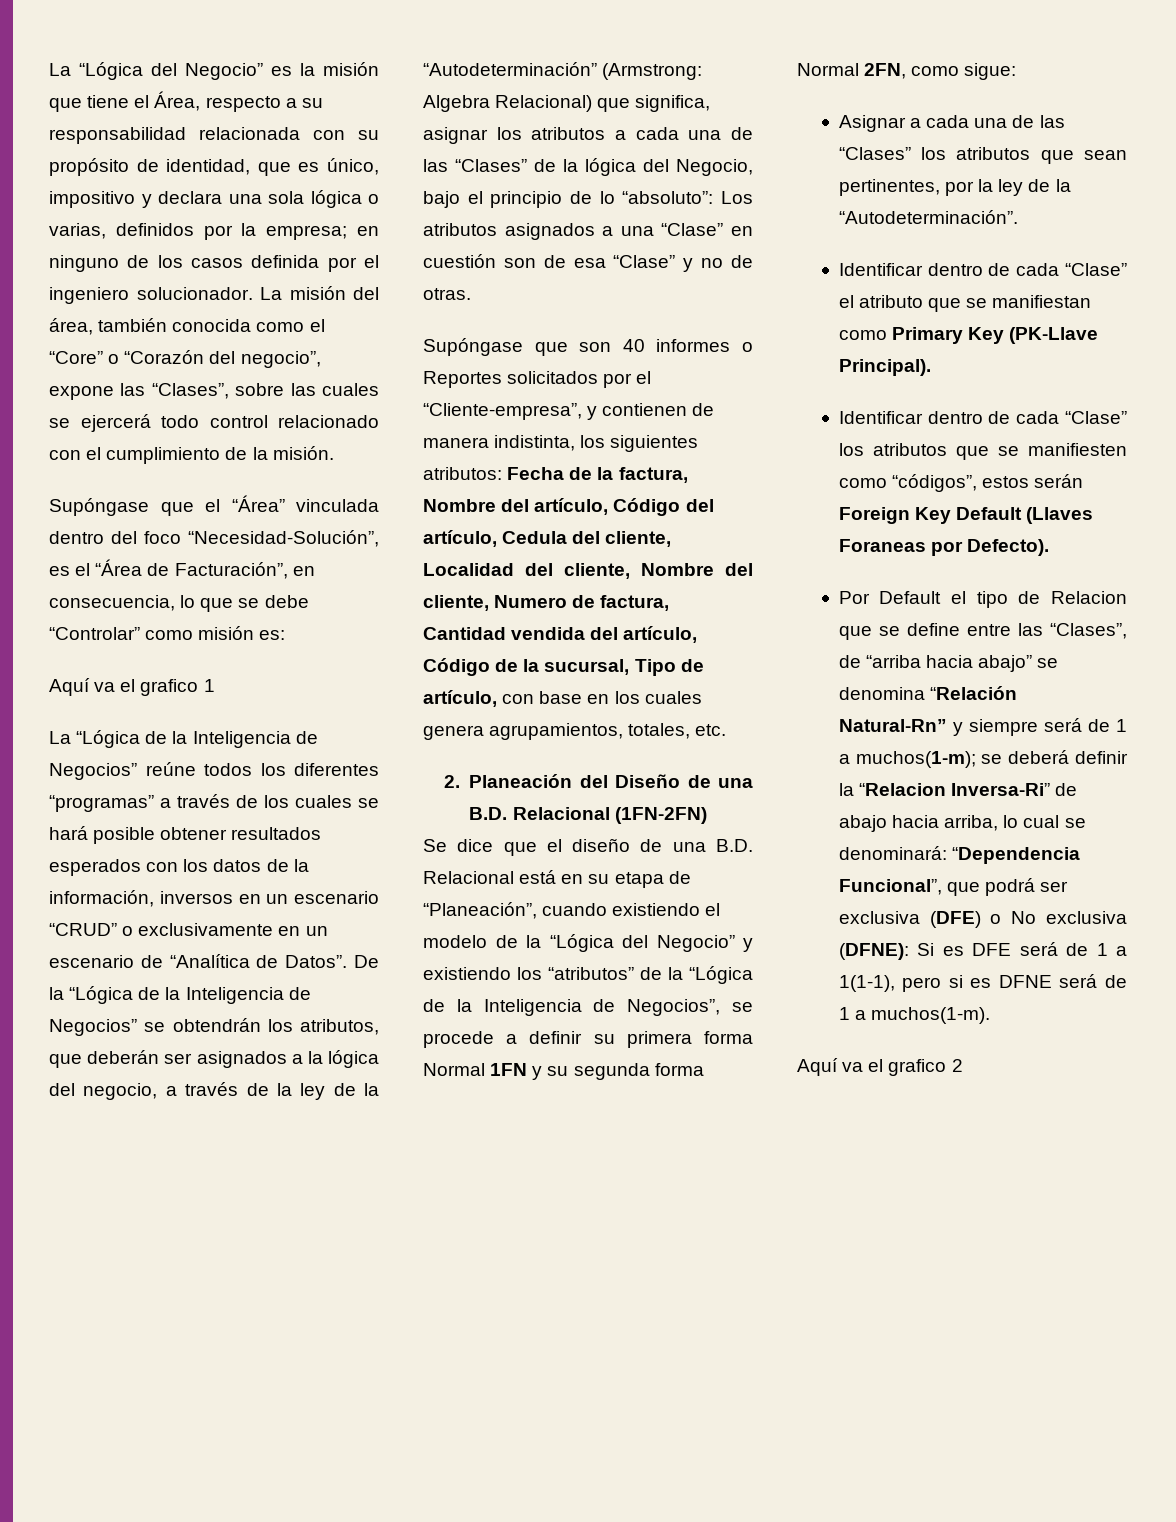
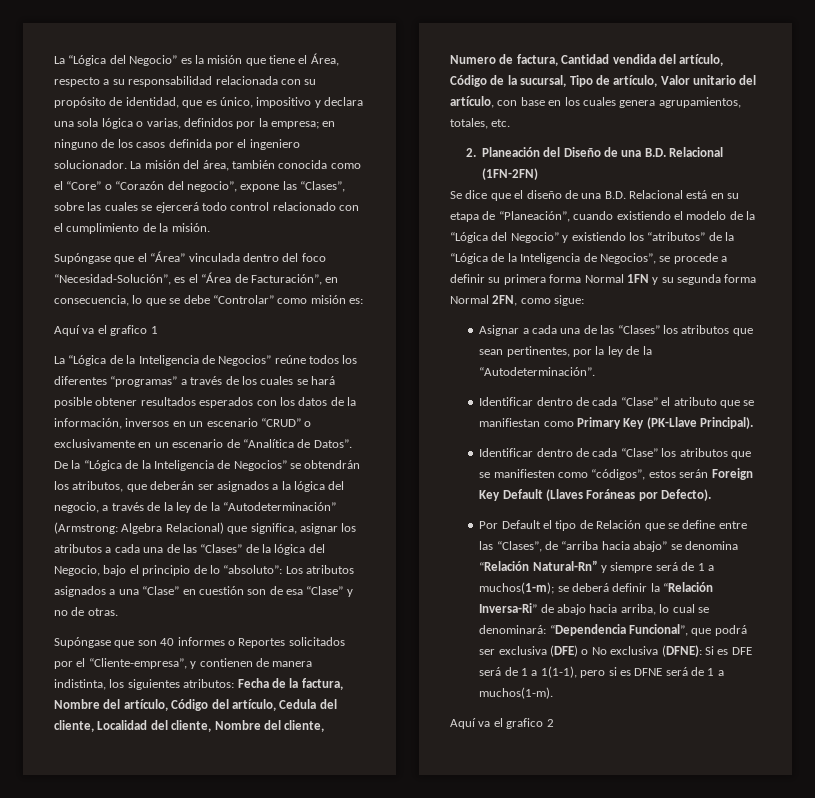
- Fecha de la factura, Nombre del artículo, Código del artículo, Cedula del cliente, Localidad del cliente, Nombre del cliente, Numero de factura, Cantidad vendida del artículo, Código de la sucursal, Tipo de artículo, con base en los cuales genera agrupamientos, totales, etc.
+ Fecha de la factura, Nombre del artículo, Código del artículo, Cedula del cliente, Localidad del cliente, Nombre del cliente, Numero de factura, Cantidad vendida del artículo, Código de la sucursal, Tipo de artículo, Valor unitario del artículo, con base en los cuales genera agrupamientos, totales, etc.
- Identificar dentro de cada “Clase” los atributos que se manifiesten como “códigos”, estos serán Foreign Key Default (Llaves Foraneas por Defecto).
+ Identificar dentro de cada “Clase” los atributos que se manifiesten como “códigos”, estos serán Foreign Key Default (Llaves Foráneas por Defecto).
- Por Default el tipo de Relacion que se define entre las “Clases”, de “arriba hacia abajo” se denomina “Relación Natural-Rn” y siempre será de 1 a muchos(1-m);
+ Por Default el tipo de Relación que se define entre las “Clases”, de “arriba hacia abajo” se denomina “Relación Natural-Rn” y siempre será de 1 a muchos(1-m);
- se deberá definir la “Relacion Inversa-Ri” de abajo hacia arriba, lo cual se denominará:
+ se deberá definir la “Relación Inversa-Ri” de abajo hacia arriba, lo cual se denominará:

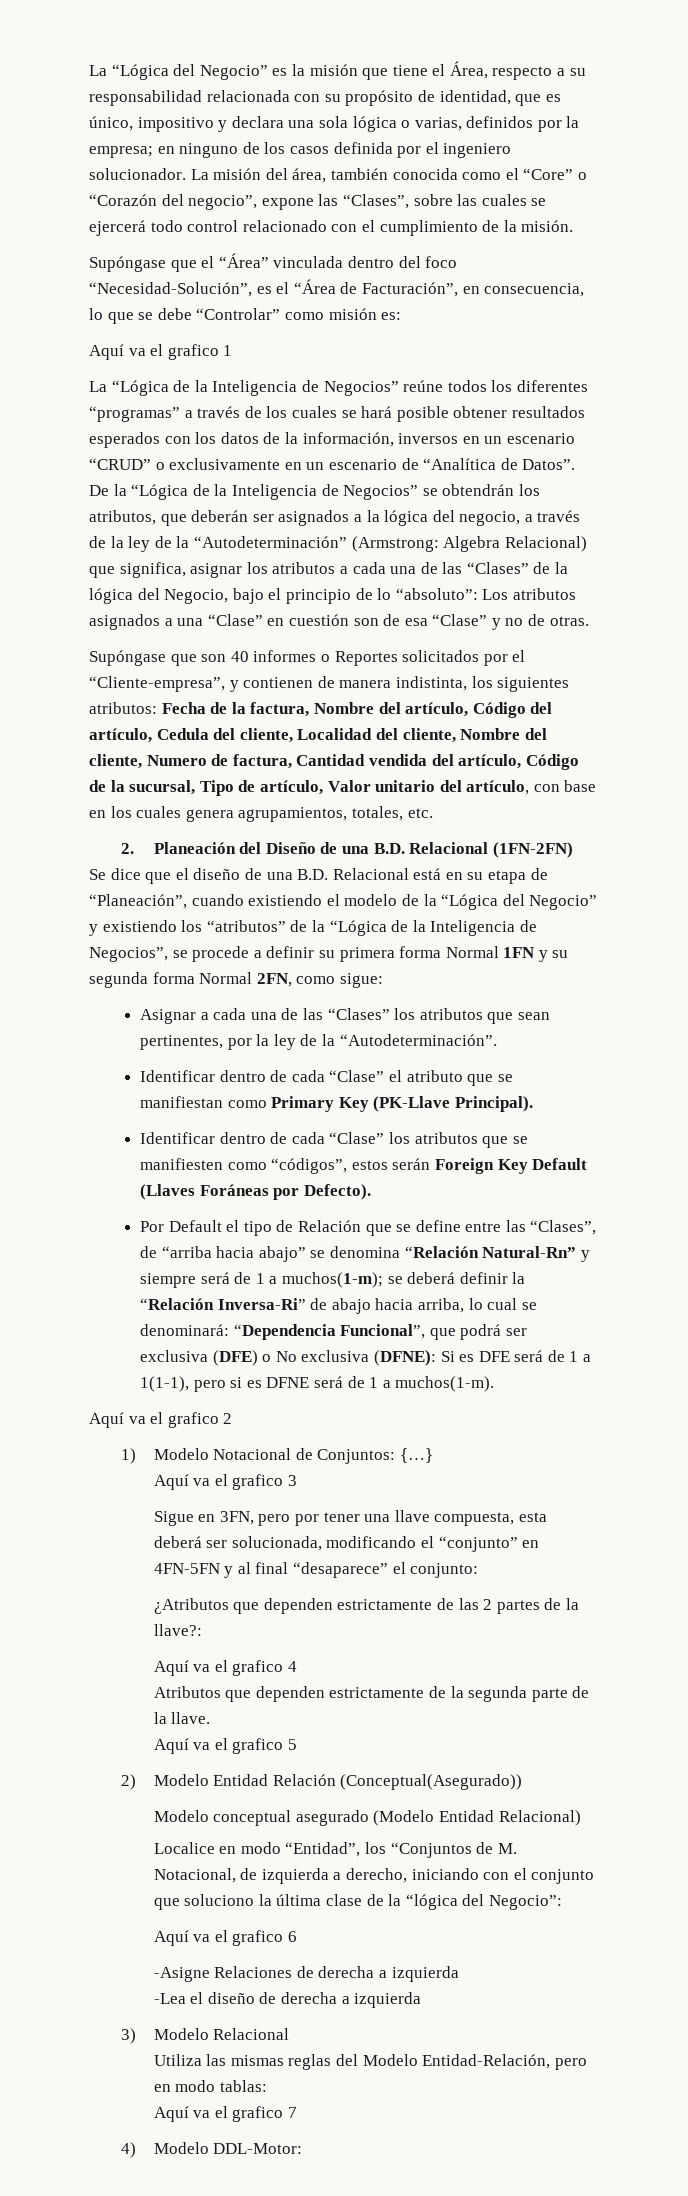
+ 1) Modelo Notacional de Conjuntos: {…}
+ Aquí va el grafico 3
+ Sigue en 3FN, pero por tener una llave compuesta, esta deberá ser solucionada, modificando el “conjunto” en 4FN-5FN y al final “desaparece” el conjunto:
+ ¿Atributos que dependen estrictamente de las 2 partes de la llave?:
+ Aquí va el grafico 4
+ Atributos que dependen estrictamente de la segunda parte de la llave.
+ Aquí va el grafico 5
+ 2) Modelo Entidad Relación (Conceptual(Asegurado))
+ Modelo conceptual asegurado (Modelo Entidad Relacional)
+ Localice en modo “Entidad”, los “Conjuntos de M. Notacional, de izquierda a derecho, iniciando con el conjunto que soluciono la última clase de la “lógica del Negocio”:
+ Aquí va el grafico 6
+ -Asigne Relaciones de derecha a izquierda
+ -Lea el diseño de derecha a izquierda
+ 3) Modelo Relacional
+ Utiliza las mismas reglas del Modelo Entidad-Relación, pero en modo tablas:
+ Aquí va el grafico 7
+ 4) Modelo DDL-Motor:

